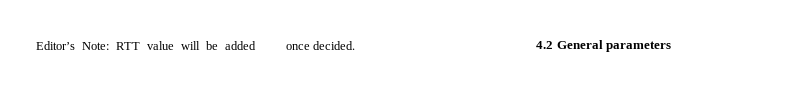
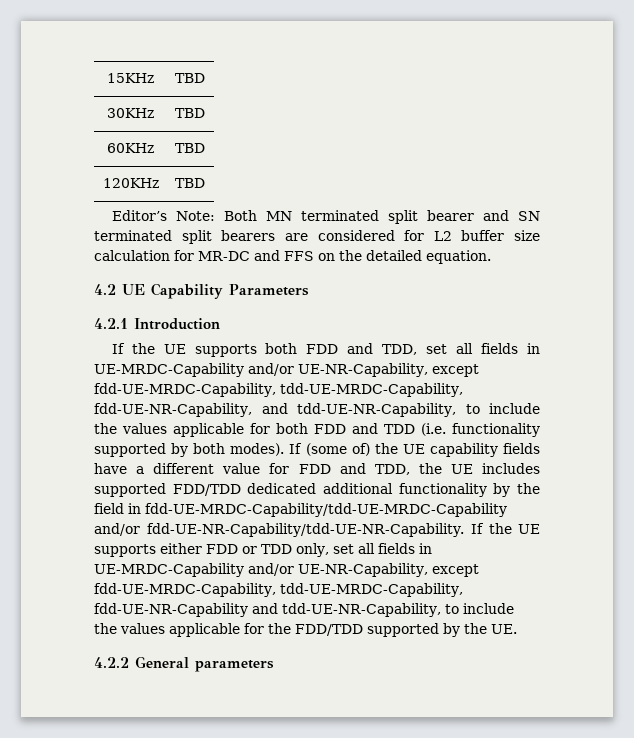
- Editor’s Note: RTT value will be added once decided.
- 4.2 General parameters
+ 15KHz | TBD
+ 30KHz | TBD
+ 60KHz | TBD
+ 120KHz | TBD
+ Editor’s Note: Both MN terminated split bearer and SN terminated split bearers are considered for L2 buffer size calculation for MR-DC and FFS on the detailed equation.
+ 4.2 UE Capability Parameters
+ 4.2.1 Introduction
+ If the UE supports both FDD and TDD, set all fields in UE-MRDC-Capability and/or UE-NR-Capability, except fdd-UE-MRDC-Capability, tdd-UE-MRDC-Capability, fdd-UE-NR-Capability, and tdd-UE-NR-Capability, to include the values applicable for both FDD and TDD (i.e. functionality supported by both modes). If (some of) the UE capability fields have a different value for FDD and TDD, the UE includes supported FDD/TDD dedicated additional functionality by the field in fdd-UE-MRDC-Capability/tdd-UE-MRDC-Capability and/or fdd-UE-NR-Capability/tdd-UE-NR-Capability. If the UE supports either FDD or TDD only, set all fields in UE-MRDC-Capability and/or UE-NR-Capability, except fdd-UE-MRDC-Capability, tdd-UE-MRDC-Capability, fdd-UE-NR-Capability and tdd-UE-NR-Capability, to include the values applicable for the FDD/TDD supported by the UE.
+ 4.2.2 General parameters

